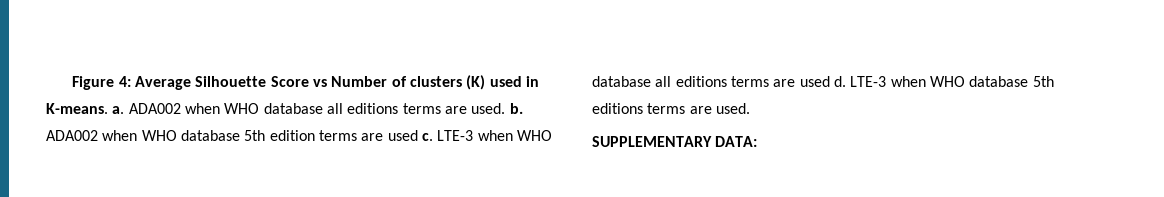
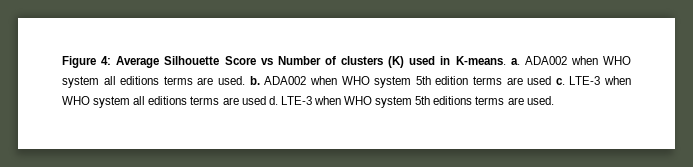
- ADA002 when WHO database all editions terms are used. b.
+ ADA002 when WHO system all editions terms are used. b.
- ADA002 when WHO database 5th edition terms are used c.
+ ADA002 when WHO system 5th edition terms are used c.
- LTE-3 when WHO database all editions terms are used d.
+ LTE-3 when WHO system all editions terms are used d.
- LTE-3 when WHO database 5th editions terms are used.
+ LTE-3 when WHO system 5th editions terms are used.
- SUPPLEMENTARY DATA:

